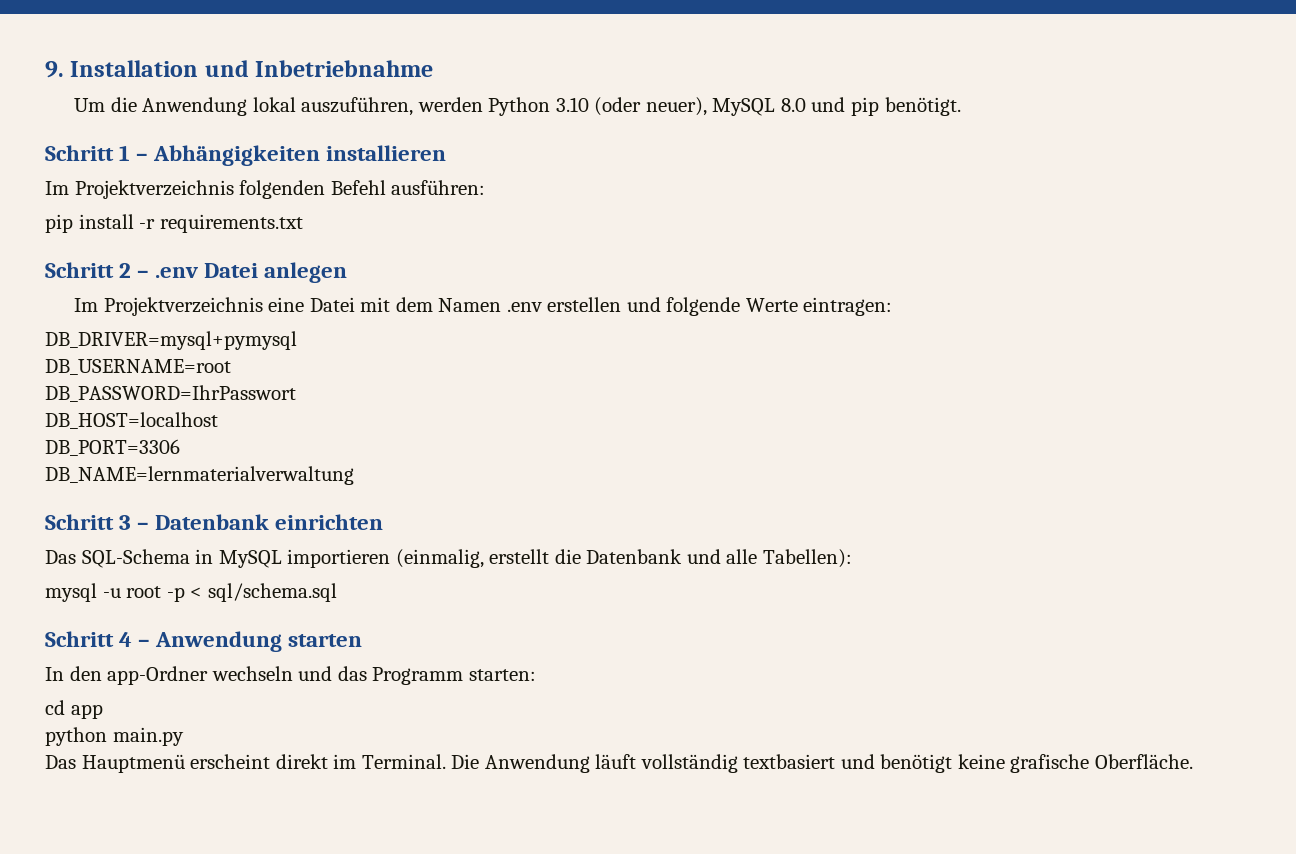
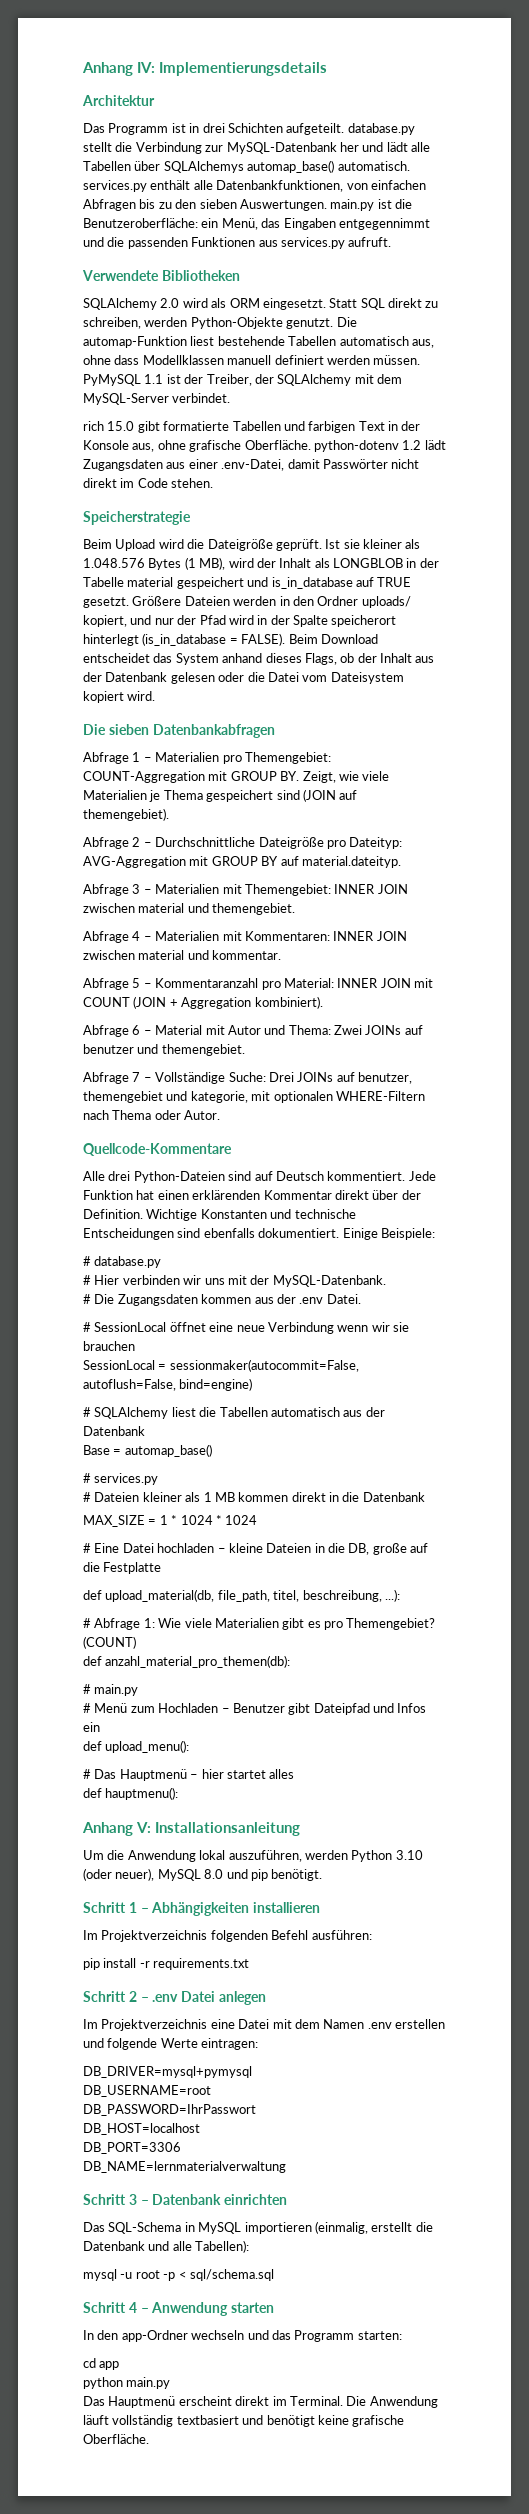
- 9. Installation und Inbetriebnahme
+ Anhang IV: Implementierungsdetails
+ Architektur
+ Das Programm ist in drei Schichten aufgeteilt. database.py stellt die Verbindung zur MySQL-Datenbank her und lädt alle Tabellen über SQLAlchemys automap_base() automatisch. services.py enthält alle Datenbankfunktionen, von einfachen Abfragen bis zu den sieben Auswertungen. main.py ist die Benutzeroberfläche: ein Menü, das Eingaben entgegennimmt und die passenden Funktionen aus services.py aufruft.
+ Verwendete Bibliotheken
+ SQLAlchemy 2.0 wird als ORM eingesetzt. Statt SQL direkt zu schreiben, werden Python-Objekte genutzt. Die automap-Funktion liest bestehende Tabellen automatisch aus, ohne dass Modellklassen manuell definiert werden müssen. PyMySQL 1.1 ist der Treiber, der SQLAlchemy mit dem MySQL-Server verbindet.
+ rich 15.0 gibt formatierte Tabellen und farbigen Text in der Konsole aus, ohne grafische Oberfläche. python-dotenv 1.2 lädt Zugangsdaten aus einer .env-Datei, damit Passwörter nicht direkt im Code stehen.
+ Speicherstrategie
+ Beim Upload wird die Dateigröße geprüft. Ist sie kleiner als 1.048.576 Bytes (1 MB), wird der Inhalt als LONGBLOB in der Tabelle material gespeichert und is_in_database auf TRUE gesetzt. Größere Dateien werden in den Ordner uploads/ kopiert, und nur der Pfad wird in der Spalte speicherort hinterlegt (is_in_database = FALSE). Beim Download entscheidet das System anhand dieses Flags, ob der Inhalt aus der Datenbank gelesen oder die Datei vom Dateisystem kopiert wird.
+ Die sieben Datenbankabfragen
+ Abfrage 1 – Materialien pro Themengebiet: COUNT-Aggregation mit GROUP BY. Zeigt, wie viele Materialien je Thema gespeichert sind (JOIN auf themengebiet).
+ Abfrage 2 – Durchschnittliche Dateigröße pro Dateityp: AVG-Aggregation mit GROUP BY auf material.dateityp.
+ Abfrage 3 – Materialien mit Themengebiet: INNER JOIN zwischen material und themengebiet.
+ Abfrage 4 – Materialien mit Kommentaren: INNER JOIN zwischen material und kommentar.
+ Abfrage 5 – Kommentaranzahl pro Material: INNER JOIN mit COUNT (JOIN + Aggregation kombiniert).
+ Abfrage 6 – Material mit Autor und Thema: Zwei JOINs auf benutzer und themengebiet.
+ Abfrage 7 – Vollständige Suche: Drei JOINs auf benutzer, themengebiet und kategorie, mit optionalen WHERE-Filtern nach Thema oder Autor.
+ Quellcode-Kommentare
+ Alle drei Python-Dateien sind auf Deutsch kommentiert. Jede Funktion hat einen erklärenden Kommentar direkt über der Definition. Wichtige Konstanten und technische Entscheidungen sind ebenfalls dokumentiert. Einige Beispiele:
+ # database.py
+ # Hier verbinden wir uns mit der MySQL-Datenbank.
+ # Die Zugangsdaten kommen aus der .env Datei.
+ # SessionLocal öffnet eine neue Verbindung wenn wir sie brauchen
+ SessionLocal = sessionmaker(autocommit=False, autoflush=False, bind=engine)
+ # SQLAlchemy liest die Tabellen automatisch aus der Datenbank
+ Base = automap_base()
+ # services.py
+ # Dateien kleiner als 1 MB kommen direkt in die Datenbank
+ MAX_SIZE = 1 * 1024 * 1024
+ # Eine Datei hochladen – kleine Dateien in die DB, große auf die Festplatte
+ def upload_material(db, file_path, titel, beschreibung, ...):
+ # Abfrage 1: Wie viele Materialien gibt es pro Themengebiet? (COUNT)
+ def anzahl_material_pro_themen(db):
+ # main.py
+ # Menü zum Hochladen – Benutzer gibt Dateipfad und Infos ein
+ def upload_menu():
+ # Das Hauptmenü – hier startet alles
+ def hauptmenu():
+ Anhang V: Installationsanleitung

